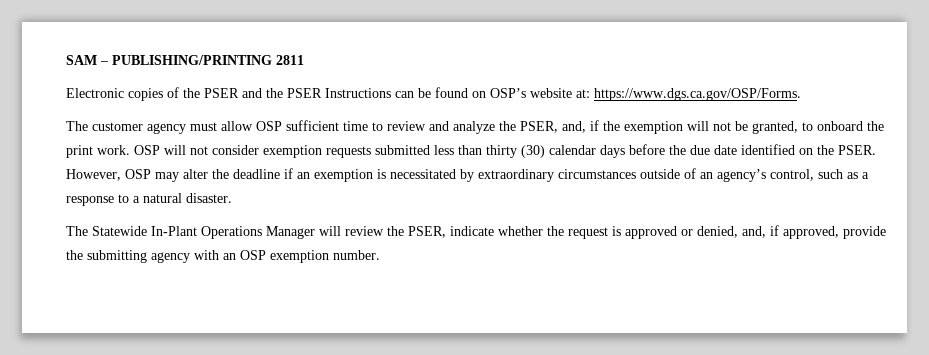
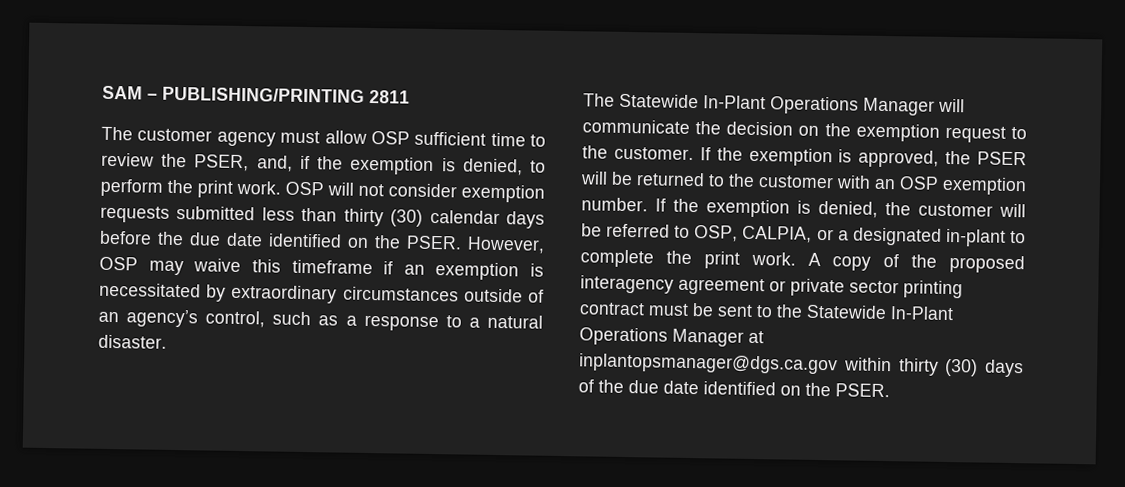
- Electronic copies of the PSER and the PSER Instructions can be found on OSP’s website at: https://www.dgs.ca.gov/OSP/Forms.
- The customer agency must allow OSP sufficient time to review and analyze the PSER, and, if the exemption will not be granted, to onboard the print work.
+ The customer agency must allow OSP sufficient time to review the PSER, and, if the exemption is denied, to perform the print work.
- However, OSP may alter the deadline if an exemption is necessitated by extraordinary circumstances outside of an agency’s control, such as a response to a natural disaster.
+ However, OSP may waive this timeframe if an exemption is necessitated by extraordinary circumstances outside of an agency’s control, such as a response to a natural disaster.
- The Statewide In-Plant Operations Manager will review the PSER, indicate whether the request is approved or denied, and, if approved, provide the submitting agency with an OSP exemption number.
+ The Statewide In-Plant Operations Manager will communicate the decision on the exemption request to the customer. If the exemption is approved, the PSER will be returned to the customer with an OSP exemption number.
+ If the exemption is denied, the customer will be referred to OSP, CALPIA, or a designated in-plant to complete the print work. A copy of the proposed interagency agreement or private sector printing contract must be sent to the Statewide In-Plant Operations Manager at inplantopsmanager@dgs.ca.gov within thirty (30) days of the due date identified on the PSER.

